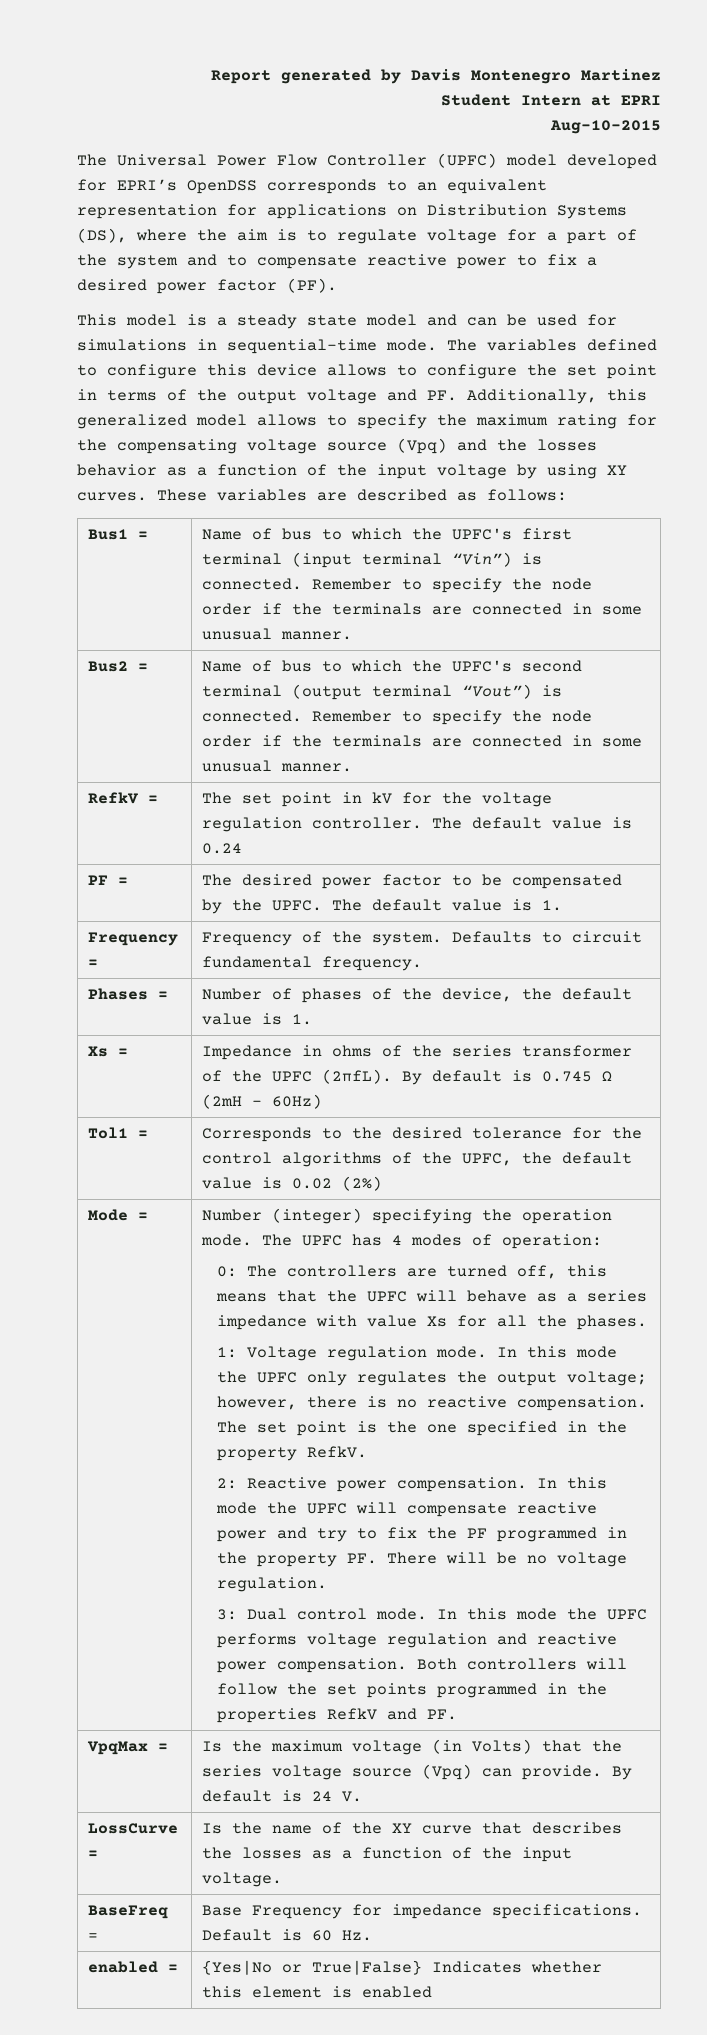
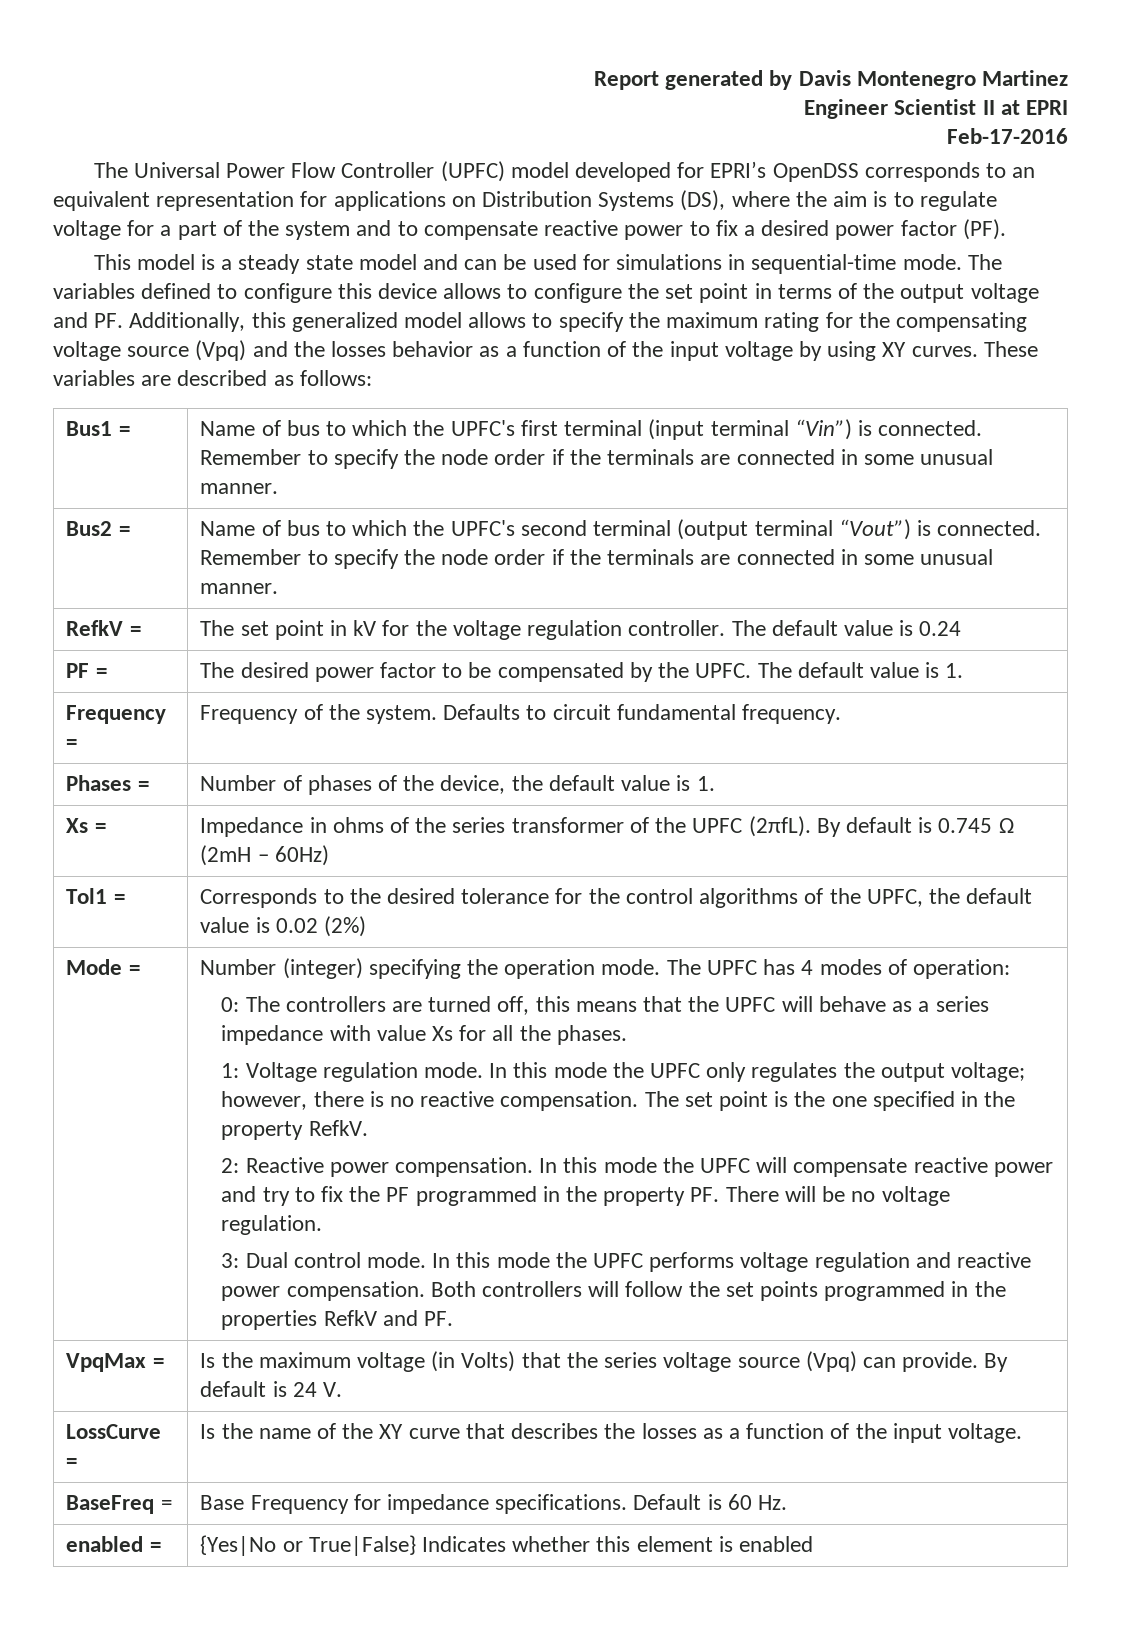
- Student Intern at EPRI
+ Engineer Scientist II at EPRI
- Aug-10-2015
+ Feb-17-2016

